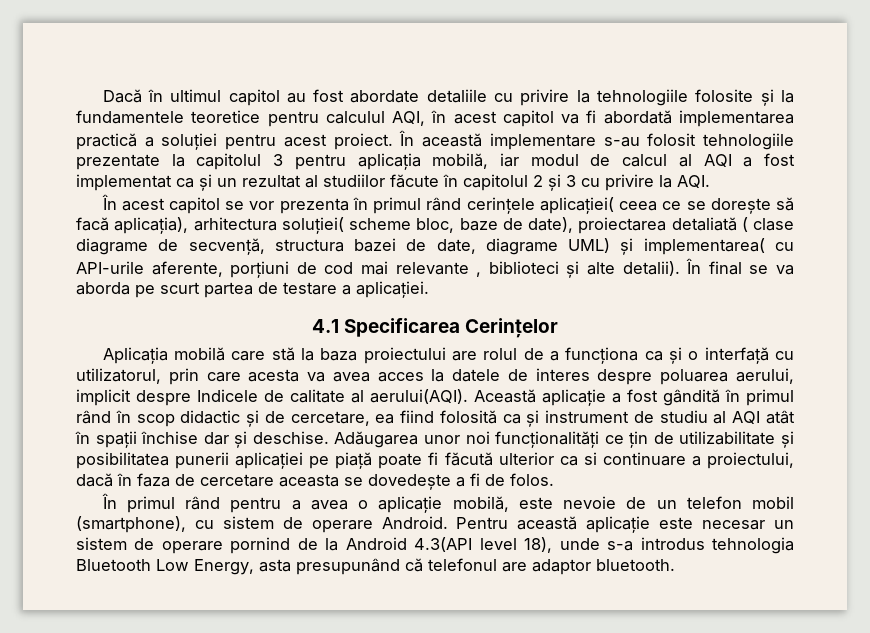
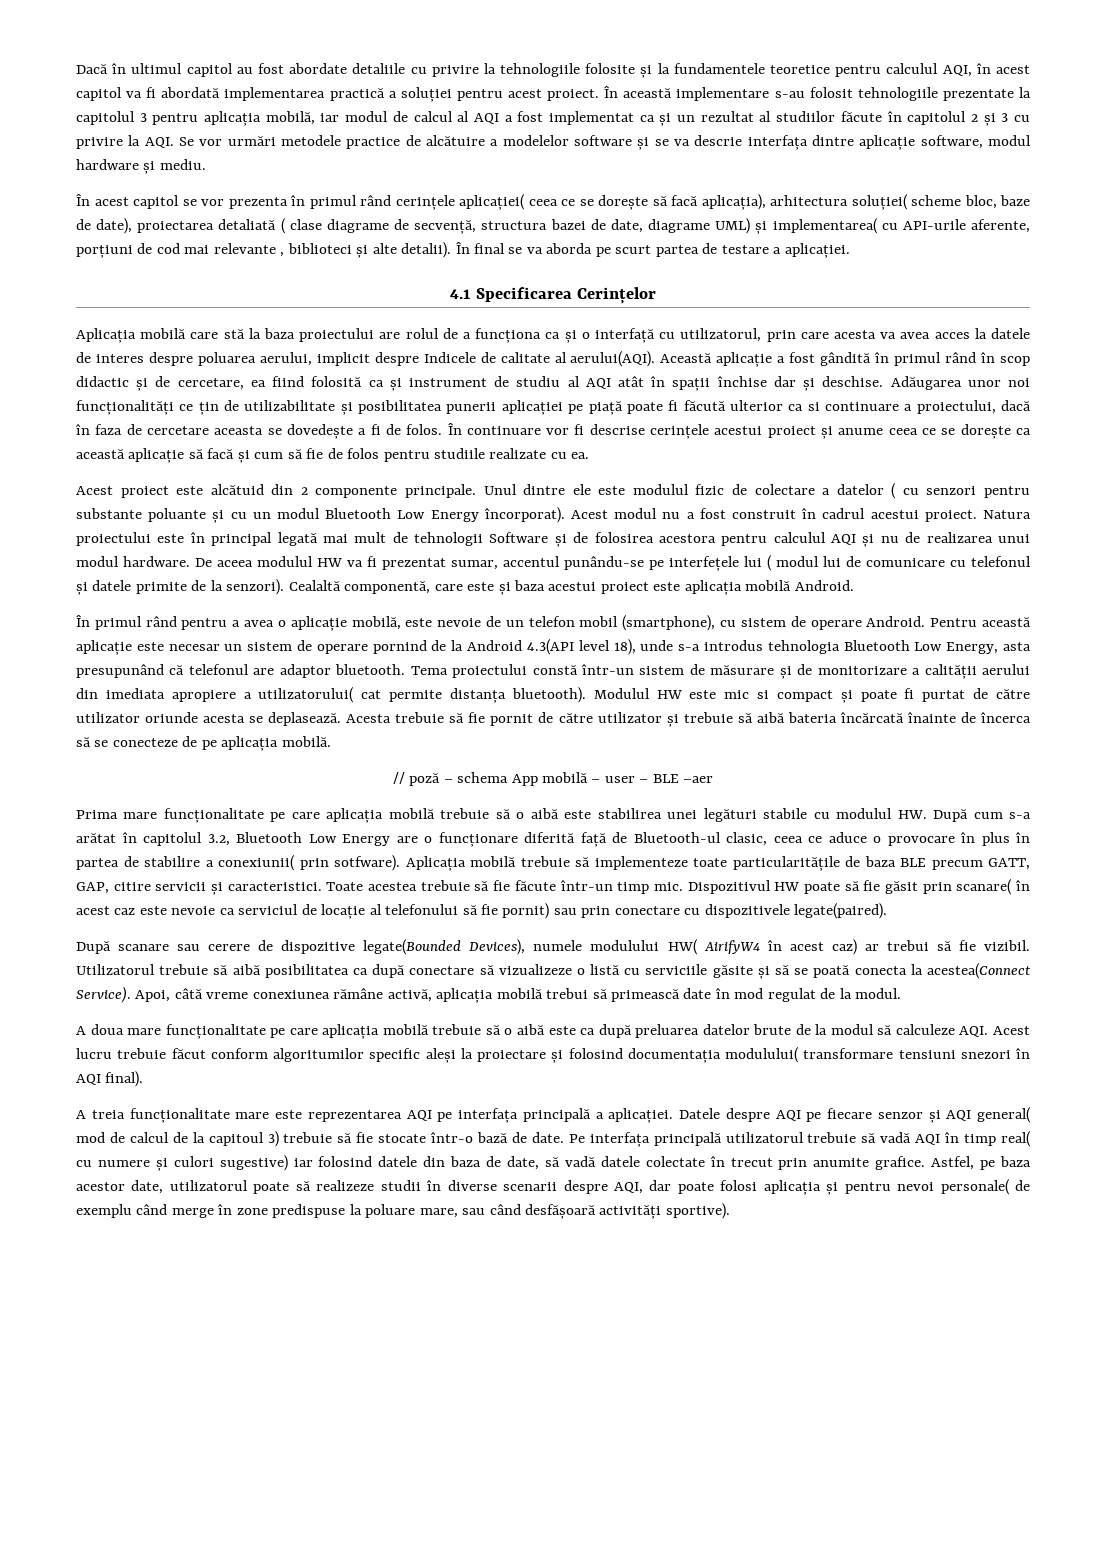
- În această implementare s-au folosit tehnologiile prezentate la capitolul 3 pentru aplicația mobilă, iar modul de calcul al AQI a fost implementat ca și un rezultat al studiilor făcute în capitolul 2 și 3 cu privire la AQI.
+ În această implementare s-au folosit tehnologiile prezentate la capitolul 3 pentru aplicația mobilă, iar modul de calcul al AQI a fost implementat ca și un rezultat al studiilor făcute în capitolul 2 și 3 cu privire la AQI. Se vor urmări metodele practice de alcătuire a modelelor software și se va descrie interfața dintre aplicație software, modul hardware și mediu.
+ În continuare vor fi descrise cerințele acestui proiect și anume ceea ce se dorește ca această aplicație să facă și cum să fie de folos pentru studiile realizate cu ea.
+ Acest proiect este alcătuid din 2 componente principale. Unul dintre ele este modulul fizic de colectare a datelor ( cu senzori pentru substante poluante și cu un modul Bluetooth Low Energy încorporat). Acest modul nu a fost construit în cadrul acestui proiect. Natura proiectului este în principal legată mai mult de tehnologii Software și de folosirea acestora pentru calculul AQI și nu de realizarea unui modul hardware. De aceea modulul HW va fi prezentat sumar, accentul punându-se pe interfețele lui ( modul lui de comunicare cu telefonul și datele primite de la senzori). Cealaltă componentă, care este și baza acestui proiect este aplicația mobilă Android.
+ Tema proiectului constă într-un sistem de măsurare și de monitorizare a calității aerului din imediata apropiere a utilizatorului( cat permite distanța bluetooth). Modulul HW este mic si compact și poate fi purtat de către utilizator oriunde acesta se deplasează. Acesta trebuie să fie pornit de către utilizator și trebuie să aibă bateria încărcată înainte de încerca să se conecteze de pe aplicația mobilă.
+ // poză – schema App mobilă – user – BLE –aer
+ Prima mare funcționalitate pe care aplicația mobilă trebuie să o aibă este stabilirea unei legături stabile cu modulul HW. După cum s-a arătat în capitolul 3.2, Bluetooth Low Energy are o funcționare diferită față de Bluetooth-ul clasic, ceea ce aduce o provocare în plus în partea de stabilire a conexiunii( prin sotfware). Aplicația mobilă trebuie să implementeze toate particularitățile de baza BLE precum GATT, GAP, citire servicii și caracteristici. Toate acestea trebuie să fie făcute într-un timp mic. Dispozitivul HW poate să fie găsit prin scanare( în acest caz este nevoie ca serviciul de locație al telefonului să fie pornit) sau prin conectare cu dispozitivele legate(paired).
+ După scanare sau cerere de dispozitive legate(Bounded Devices), numele modulului HW( AirifyW4 în acest caz) ar trebui să fie vizibil. Utilizatorul trebuie să aibă posibilitatea ca după conectare să vizualizeze o listă cu serviciile găsite și să se poată conecta la acestea(Connect Service). Apoi, câtă vreme conexiunea rămâne activă, aplicația mobilă trebui să primească date în mod regulat de la modul.
+ A doua mare funcționalitate pe care aplicația mobilă trebuie să o aibă este ca după preluarea datelor brute de la modul să calculeze AQI. Acest lucru trebuie făcut conform algoritumilor specific aleși la proiectare și folosind documentația modulului( transformare tensiuni snezori în AQI final).
+ A treia funcționalitate mare este reprezentarea AQI pe interfața principală a aplicației. Datele despre AQI pe fiecare senzor și AQI general( mod de calcul de la capitoul 3) trebuie să fie stocate într-o bază de date. Pe interfața principală utilizatorul trebuie să vadă AQI în timp real( cu numere și culori sugestive) iar folosind datele din baza de date, să vadă datele colectate în trecut prin anumite grafice. Astfel, pe baza acestor date, utilizatorul poate să realizeze studii în diverse scenarii despre AQI, dar poate folosi aplicația și pentru nevoi personale( de exemplu când merge în zone predispuse la poluare mare, sau când desfășoară activități sportive).

